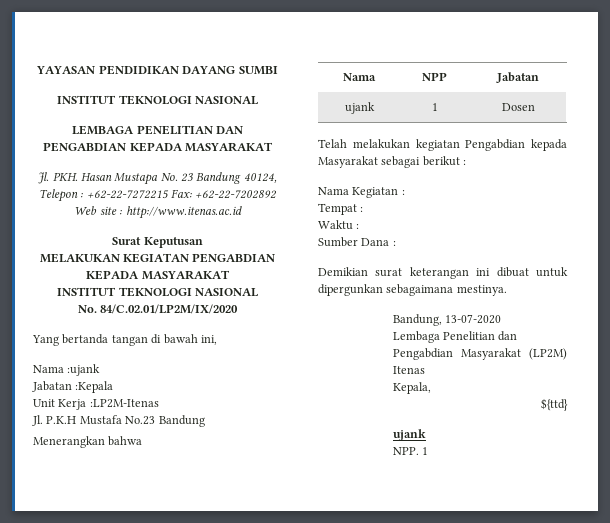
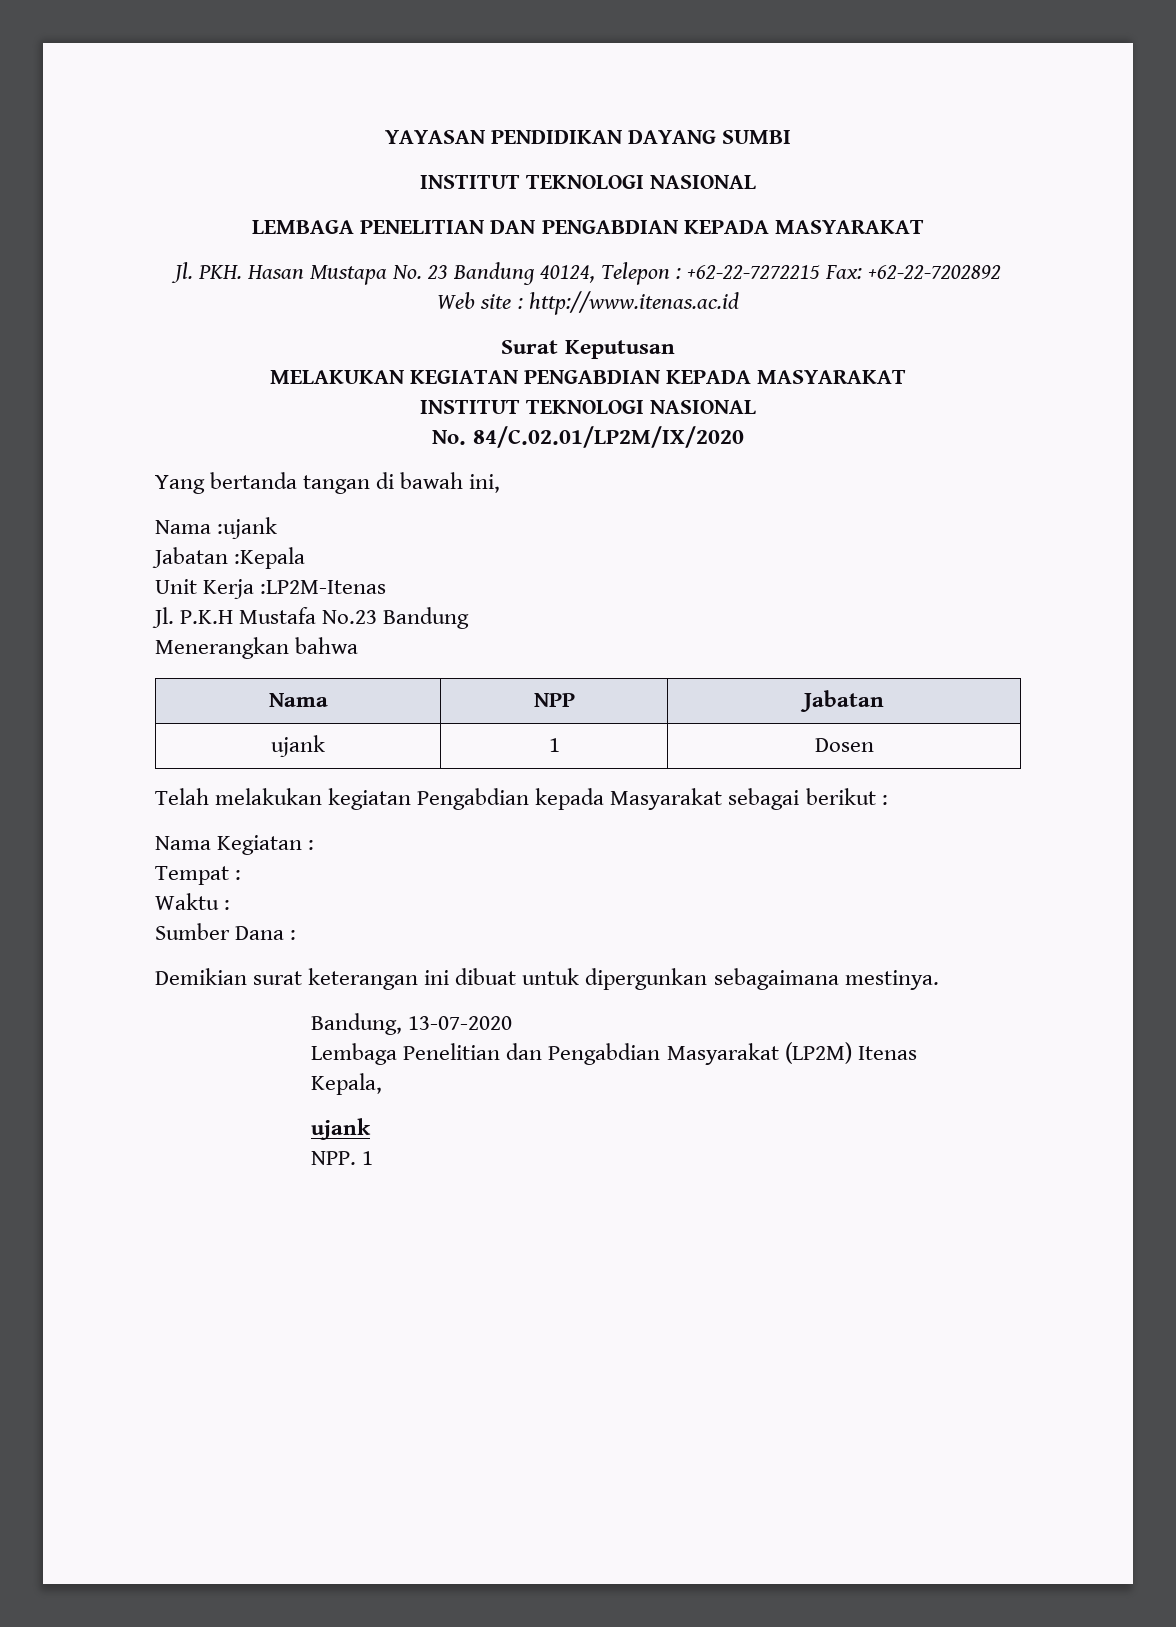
- ${ttd}

